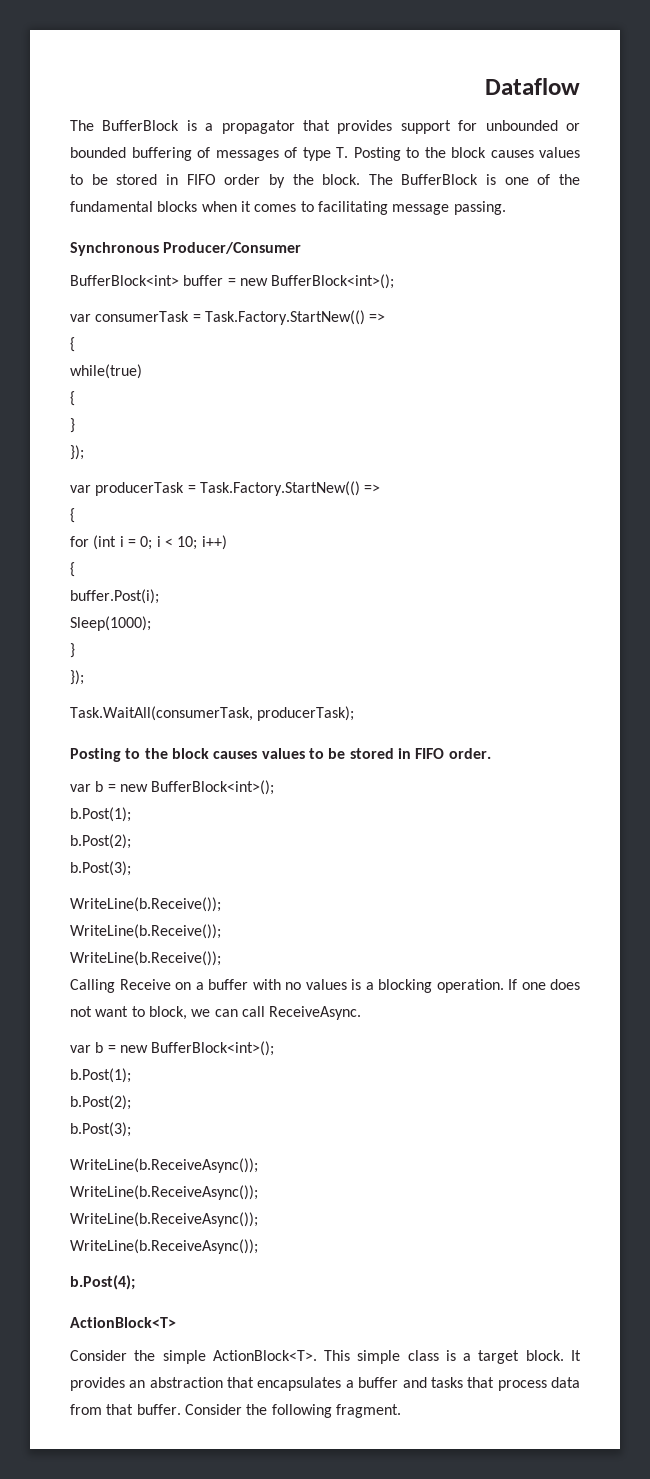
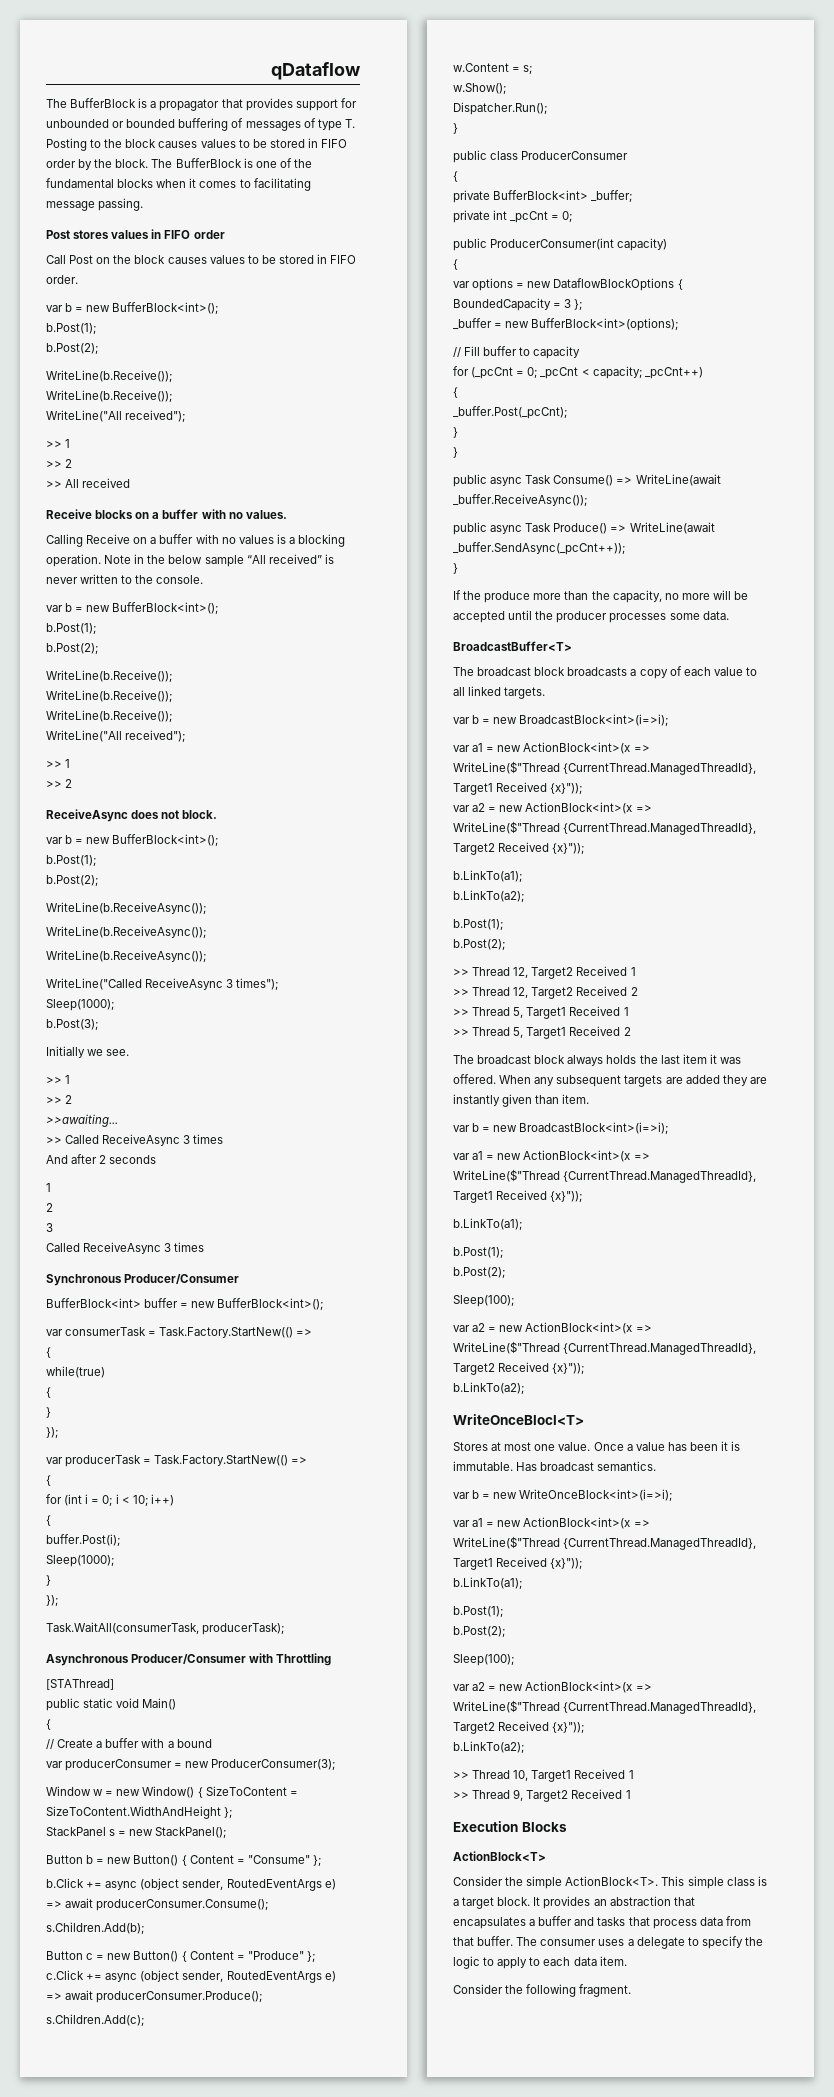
- Dataflow
+ qDataflow
+ Post stores values in FIFO order
+ Call Post on the block causes values to be stored in FIFO order.
+ var b = new BufferBlock<int>();
+ b.Post(1);
+ b.Post(2);
+ WriteLine(b.Receive());
+ WriteLine(b.Receive());
+ WriteLine("All received");
+ >> 1
+ >> 2
+ >> All received
+ Receive blocks on a buffer with no values.
+ Calling Receive on a buffer with no values is a blocking operation. Note in the below sample “All received” is never written to the console.
+ var b = new BufferBlock<int>();
+ b.Post(1);
+ b.Post(2);
+ WriteLine(b.Receive());
+ WriteLine(b.Receive());
+ WriteLine(b.Receive());
+ WriteLine("All received");
+ >> 1
+ >> 2
+ ReceiveAsync does not block.
+ var b = new BufferBlock<int>();
+ b.Post(1);
+ b.Post(2);
+ WriteLine(b.ReceiveAsync());
+ WriteLine(b.ReceiveAsync());
+ WriteLine(b.ReceiveAsync());
+ WriteLine("Called ReceiveAsync 3 times");
+ Sleep(1000);
+ b.Post(3);
+ Initially we see.
+ >> 1
+ >> 2
+ >>awaiting...
+ >> Called ReceiveAsync 3 times
+ And after 2 seconds
+ 1
+ 2
+ 3
+ Called ReceiveAsync 3 times
- Posting to the block causes values to be stored in FIFO order.
- var b = new BufferBlock<int>();
+ Asynchronous Producer/Consumer with Throttling
+ [STAThread]
+ public static void Main()
+ {
+ // Create a buffer with a bound
+ var producerConsumer = new ProducerConsumer(3);
+ Window w = new Window() { SizeToContent = SizeToContent.WidthAndHeight };
+ StackPanel s = new StackPanel();
+ Button b = new Button() { Content = "Consume" };
+ b.Click += async (object sender, RoutedEventArgs e)
+ => await producerConsumer.Consume();
+ s.Children.Add(b);
+ Button c = new Button() { Content = "Produce" };
+ c.Click += async (object sender, RoutedEventArgs e)
+ => await producerConsumer.Produce();
+ s.Children.Add(c);
+ w.Content = s;
+ w.Show();
+ Dispatcher.Run();
+ }
+ public class ProducerConsumer
+ {
+ private BufferBlock<int> _buffer;
+ private int _pcCnt = 0;
+ public ProducerConsumer(int capacity)
+ {
+ var options = new DataflowBlockOptions { BoundedCapacity = 3 };
+ _buffer = new BufferBlock<int>(options);
+ // Fill buffer to capacity
+ for (_pcCnt = 0; _pcCnt < capacity; _pcCnt++)
+ {
+ _buffer.Post(_pcCnt);
+ }
+ }
+ public async Task Consume() => WriteLine(await _buffer.ReceiveAsync());
+ public async Task Produce() => WriteLine(await _buffer.SendAsync(_pcCnt++));
+ }
+ If the produce more than the capacity, no more will be accepted until the producer processes some data.
+ BroadcastBuffer<T>
+ The broadcast block broadcasts a copy of each value to all linked targets.
+ var b = new BroadcastBlock<int>(i=>i);
+ var a1 = new ActionBlock<int>(x =>
+ WriteLine($"Thread {CurrentThread.ManagedThreadId}, Target1 Received {x}"));
+ var a2 = new ActionBlock<int>(x =>
+ WriteLine($"Thread {CurrentThread.ManagedThreadId}, Target2 Received {x}"));
+ b.LinkTo(a1);
+ b.LinkTo(a2);
  b.Post(1);
  b.Post(2);
- b.Post(3);
- WriteLine(b.Receive());
- WriteLine(b.Receive());
- WriteLine(b.Receive());
- Calling Receive on a buffer with no values is a blocking operation. If one does not want to block, we can call ReceiveAsync.
- var b = new BufferBlock<int>();
+ >> Thread 12, Target2 Received 1
+ >> Thread 12, Target2 Received 2
+ >> Thread 5, Target1 Received 1
+ >> Thread 5, Target1 Received 2
+ The broadcast block always holds the last item it was offered. When any subsequent targets are added they are instantly given than item.
+ var b = new BroadcastBlock<int>(i=>i);
+ var a1 = new ActionBlock<int>(x =>
+ WriteLine($"Thread {CurrentThread.ManagedThreadId}, Target1 Received {x}"));
+ b.LinkTo(a1);
  b.Post(1);
  b.Post(2);
- b.Post(3);
- WriteLine(b.ReceiveAsync());
- WriteLine(b.ReceiveAsync());
- WriteLine(b.ReceiveAsync());
- WriteLine(b.ReceiveAsync());
- b.Post(4);
+ Sleep(100);
+ var a2 = new ActionBlock<int>(x =>
+ WriteLine($"Thread {CurrentThread.ManagedThreadId}, Target2 Received {x}"));
+ b.LinkTo(a2);
+ WriteOnceBlocl<T>
+ Stores at most one value. Once a value has been it is immutable. Has broadcast semantics.
+ var b = new WriteOnceBlock<int>(i=>i);
+ var a1 = new ActionBlock<int>(x =>
+ WriteLine($"Thread {CurrentThread.ManagedThreadId}, Target1 Received {x}"));
+ b.LinkTo(a1);
+ b.Post(1);
+ b.Post(2);
+ Sleep(100);
+ var a2 = new ActionBlock<int>(x =>
+ WriteLine($"Thread {CurrentThread.ManagedThreadId}, Target2 Received {x}"));
+ b.LinkTo(a2);
+ >> Thread 10, Target1 Received 1
+ >> Thread 9, Target2 Received 1
+ Execution Blocks
- It provides an abstraction that encapsulates a buffer and tasks that process data from that buffer. Consider the following fragment.
+ It provides an abstraction that encapsulates a buffer and tasks that process data from that buffer. The consumer uses a delegate to specify the logic to apply to each data item.
+ Consider the following fragment.

